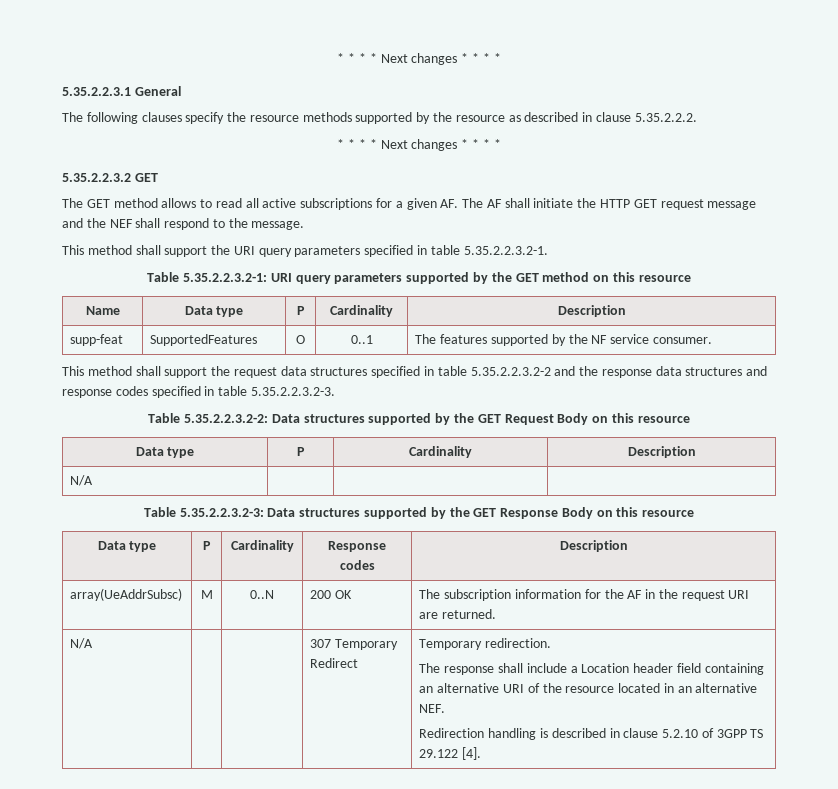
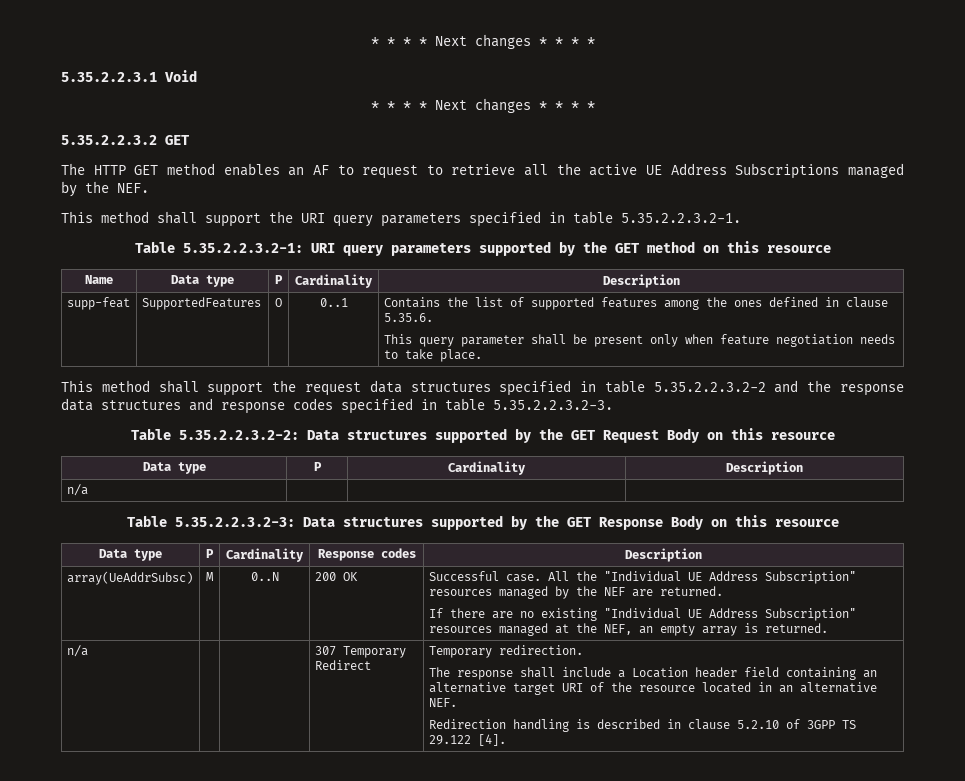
- 5.35.2.2.3.1 General
- The following clauses specify the resource methods supported by the resource as described in clause 5.35.2.2.2.
+ 5.35.2.2.3.1 Void
- The GET method allows to read all active subscriptions for a given AF. The AF shall initiate the HTTP GET request message and the NEF shall respond to the message.
+ The HTTP GET method enables an AF to request to retrieve all the active UE Address Subscriptions managed by the NEF.
- supp-feat | SupportedFeatures | O | 0..1 | The features supported by the NF service consumer.
+ supp-feat | SupportedFeatures | O | 0..1 | Contains the list of supported features among the ones defined in clause 5.35.6.
+ This query parameter shall be present only when feature negotiation needs to take place.
  Table 5.35.2.2.3.2-2: Data structures supported by the GET Request Body on this resource
  Data type | P | Cardinality | Description
- N/A | | |
+ n/a | | |
- array(UeAddrSubsc) | M | 0..N | 200 OK | The subscription information for the AF in the request URI are returned.
- N/A | | | 307 Temporary Redirect | Temporary redirection.
- The response shall include a Location header field containing an alternative URI of the resource located in an alternative NEF.
+ array(UeAddrSubsc) | M | 0..N | 200 OK | Successful case. All the "Individual UE Address Subscription" resources managed by the NEF are returned.
+ If there are no existing "Individual UE Address Subscription" resources managed at the NEF, an empty array is returned.
+ n/a | | | 307 Temporary Redirect | Temporary redirection.
+ The response shall include a Location header field containing an alternative target URI of the resource located in an alternative NEF.

